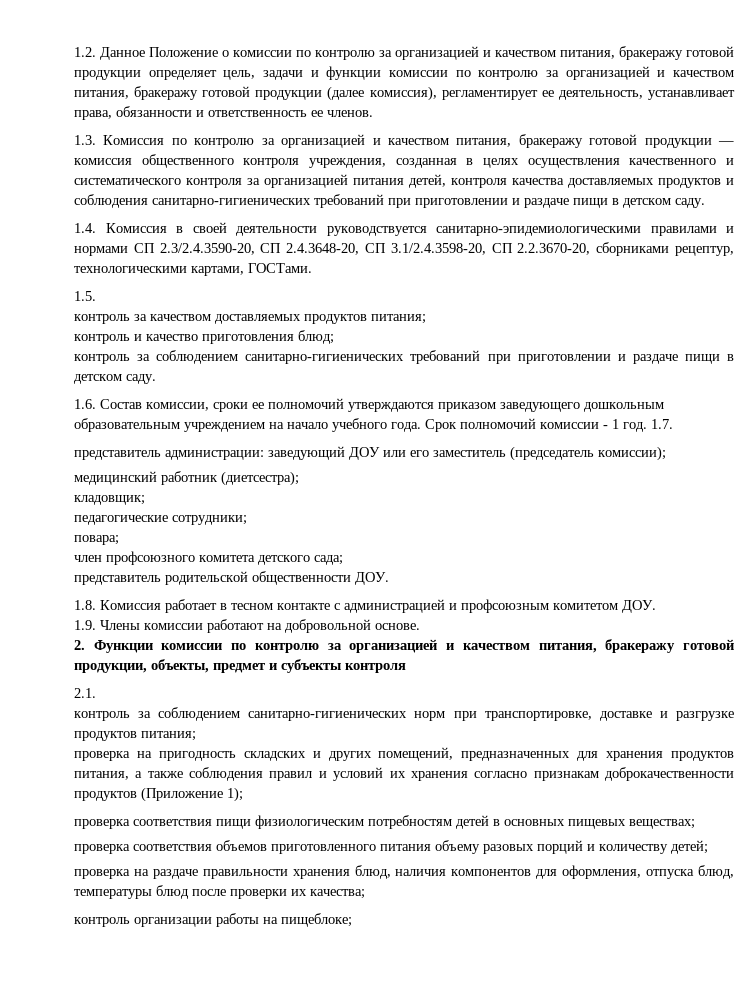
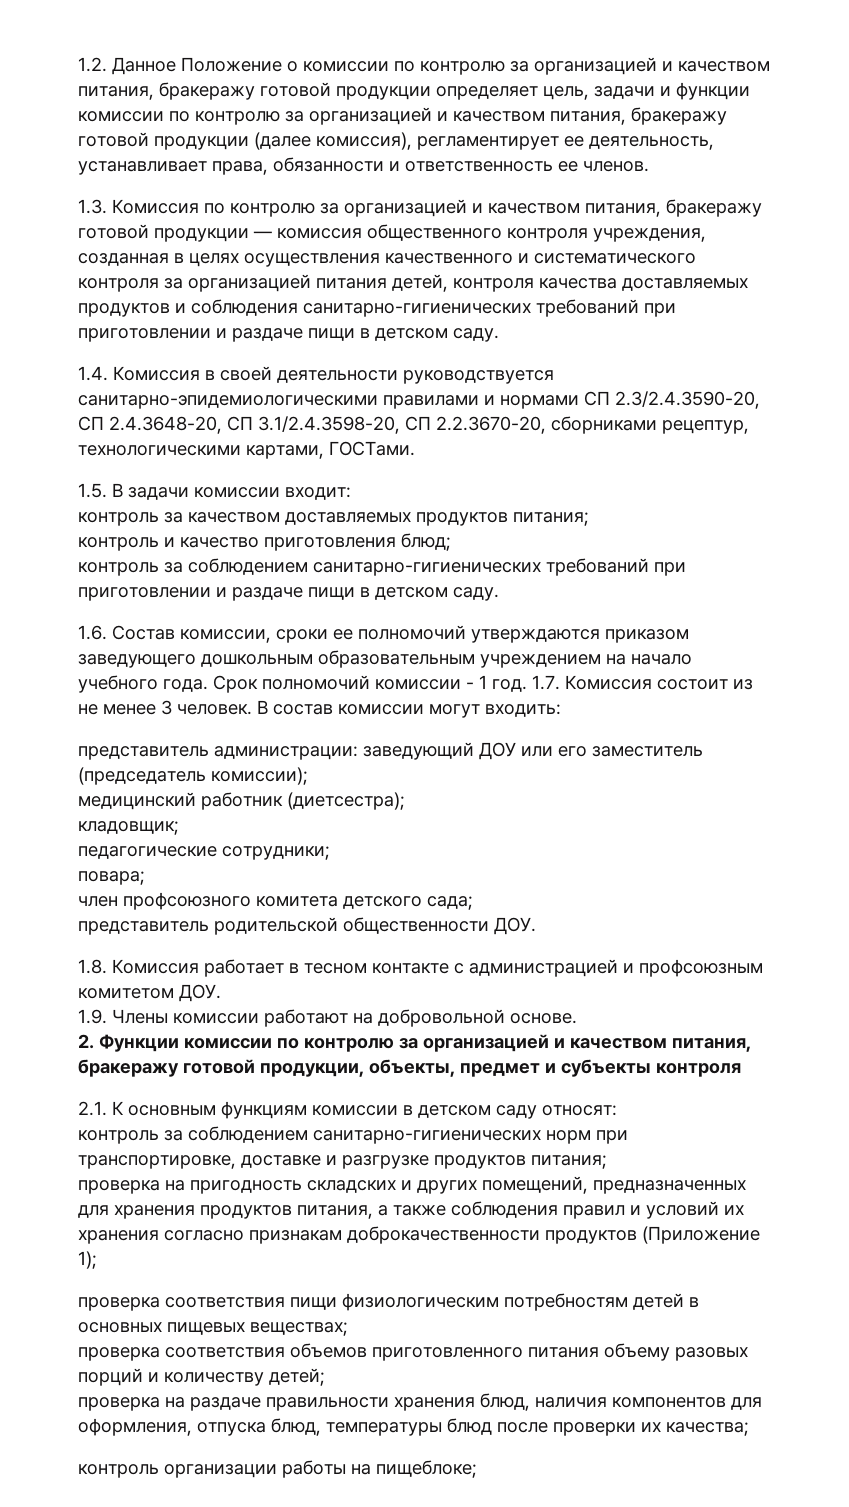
- 1.5.
+ 1.5. В задачи комиссии входит:
- 1.7.
+ 1.7. Комиссия состоит из не менее 3 человек. В состав комиссии могут входить:
- 2.1.
+ 2.1. К основным функциям комиссии в детском саду относят:

